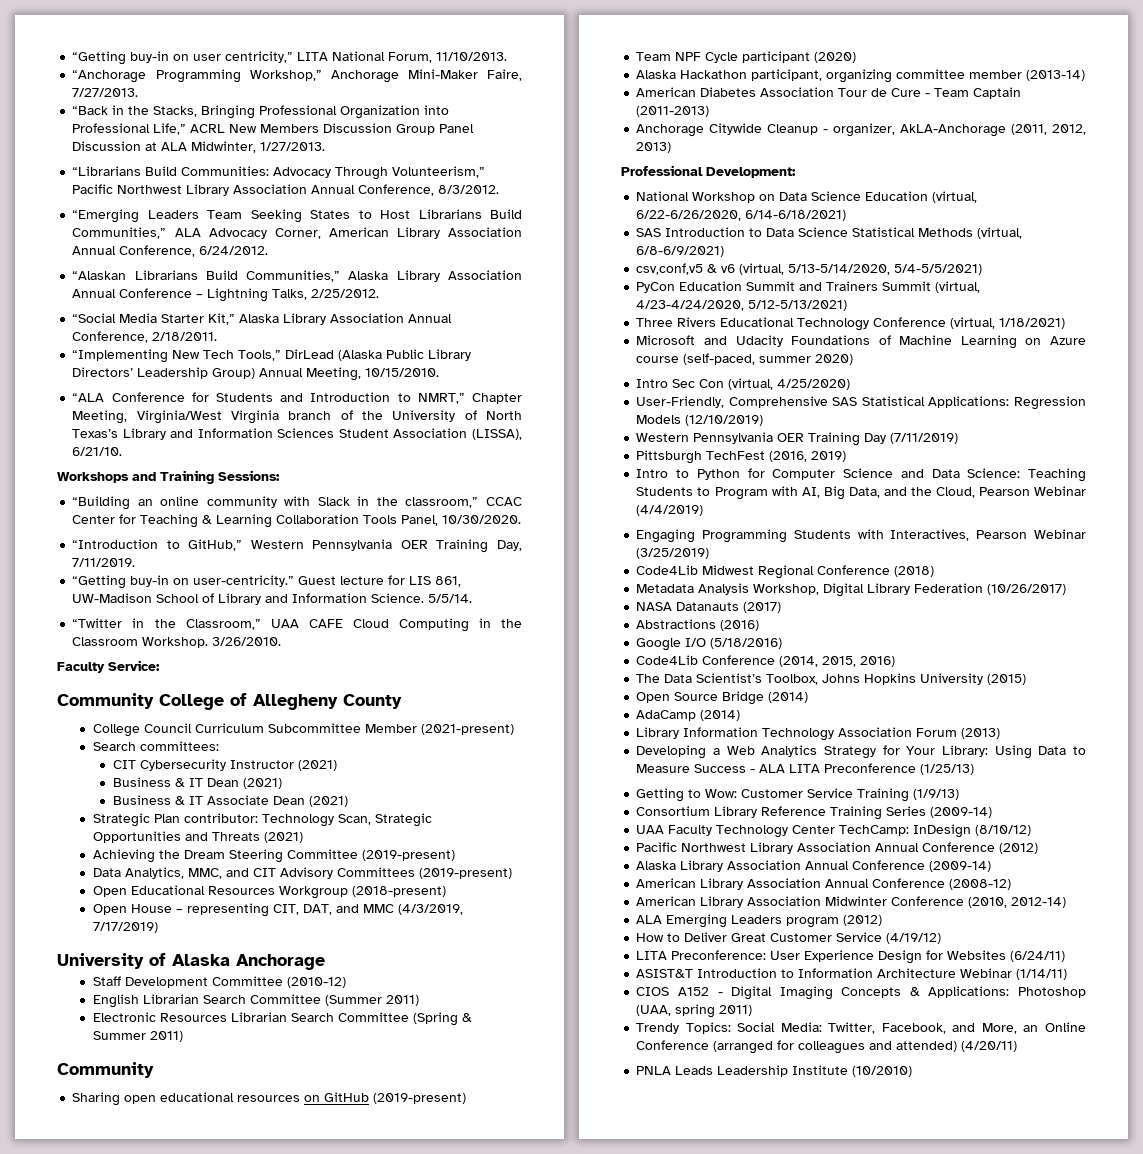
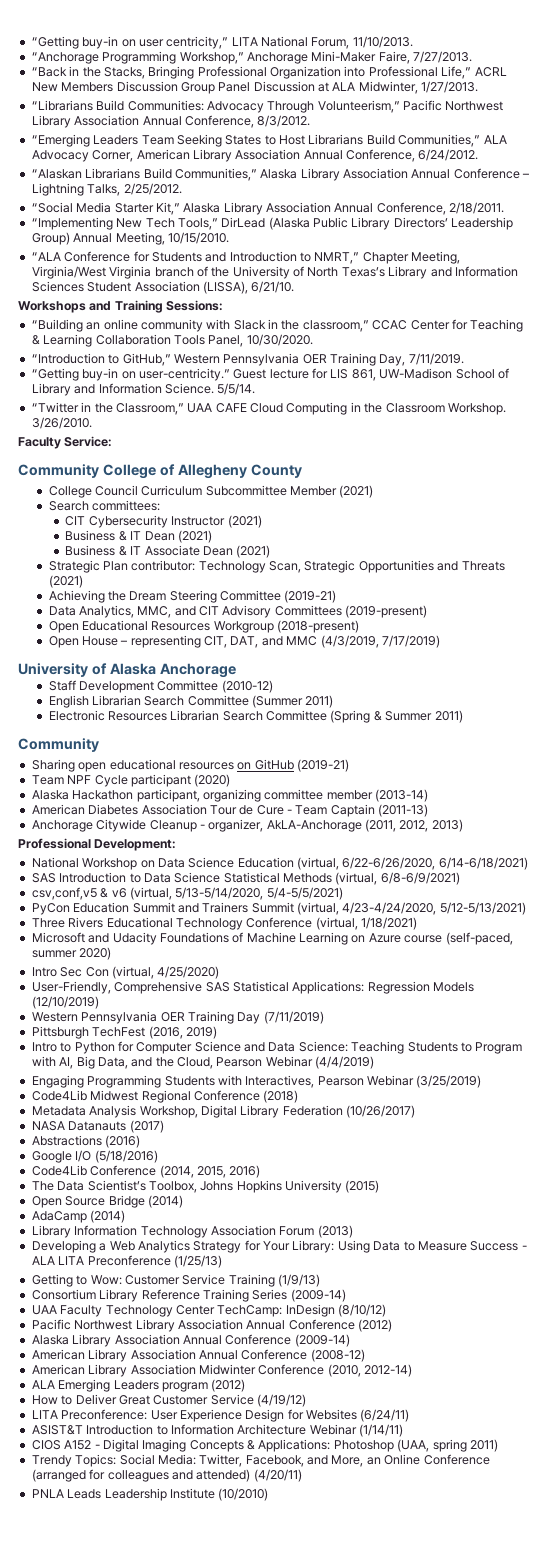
- College Council Curriculum Subcommittee Member (2021-present)
+ College Council Curriculum Subcommittee Member (2021)
- Achieving the Dream Steering Committee (2019-present)
+ Achieving the Dream Steering Committee (2019-21)
- Sharing open educational resources on GitHub (2019-present)
+ Sharing open educational resources on GitHub (2019-21)
- American Diabetes Association Tour de Cure - Team Captain (2011-2013)
+ American Diabetes Association Tour de Cure - Team Captain (2011-13)

